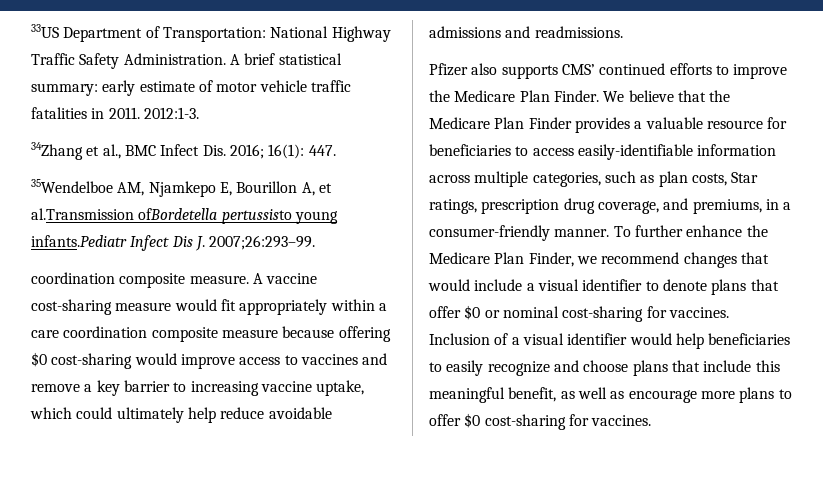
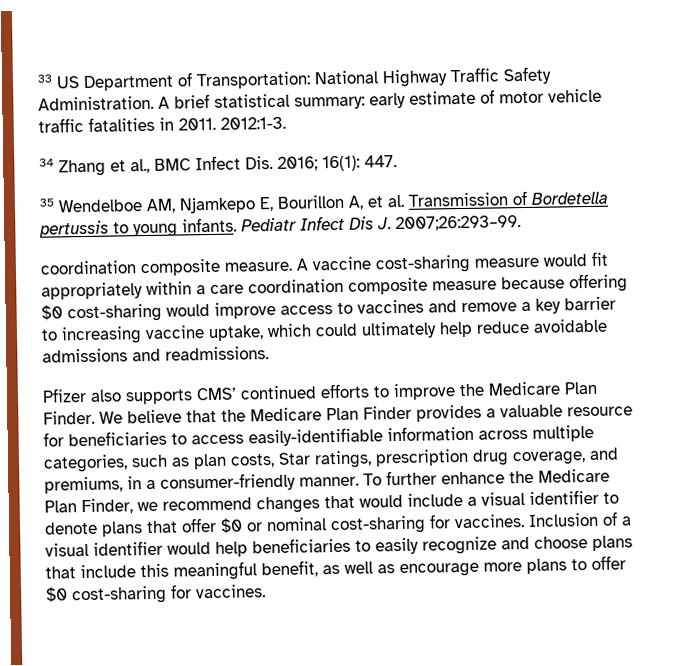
- 33US Department of Transportation: National Highway Traffic Safety Administration.
+ 33 US Department of Transportation: National Highway Traffic Safety Administration.
- 34Zhang et al., BMC Infect Dis. 2016; 16(1): 447.
+ 34 Zhang et al., BMC Infect Dis. 2016; 16(1): 447.
- 35Wendelboe AM, Njamkepo E, Bourillon A, et al.Transmission ofBordetella pertussisto young infants.Pediatr Infect Dis J. 2007;26:293–99.
+ 35 Wendelboe AM, Njamkepo E, Bourillon A, et al. Transmission of Bordetella pertussis to young infants. Pediatr Infect Dis J. 2007;26:293–99.

